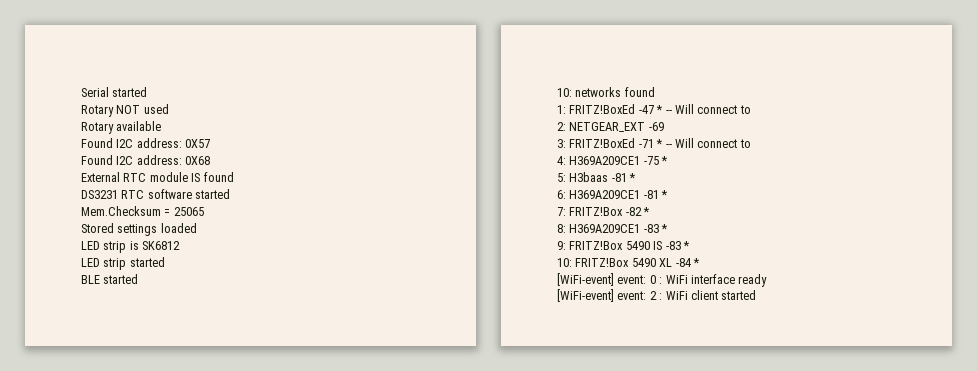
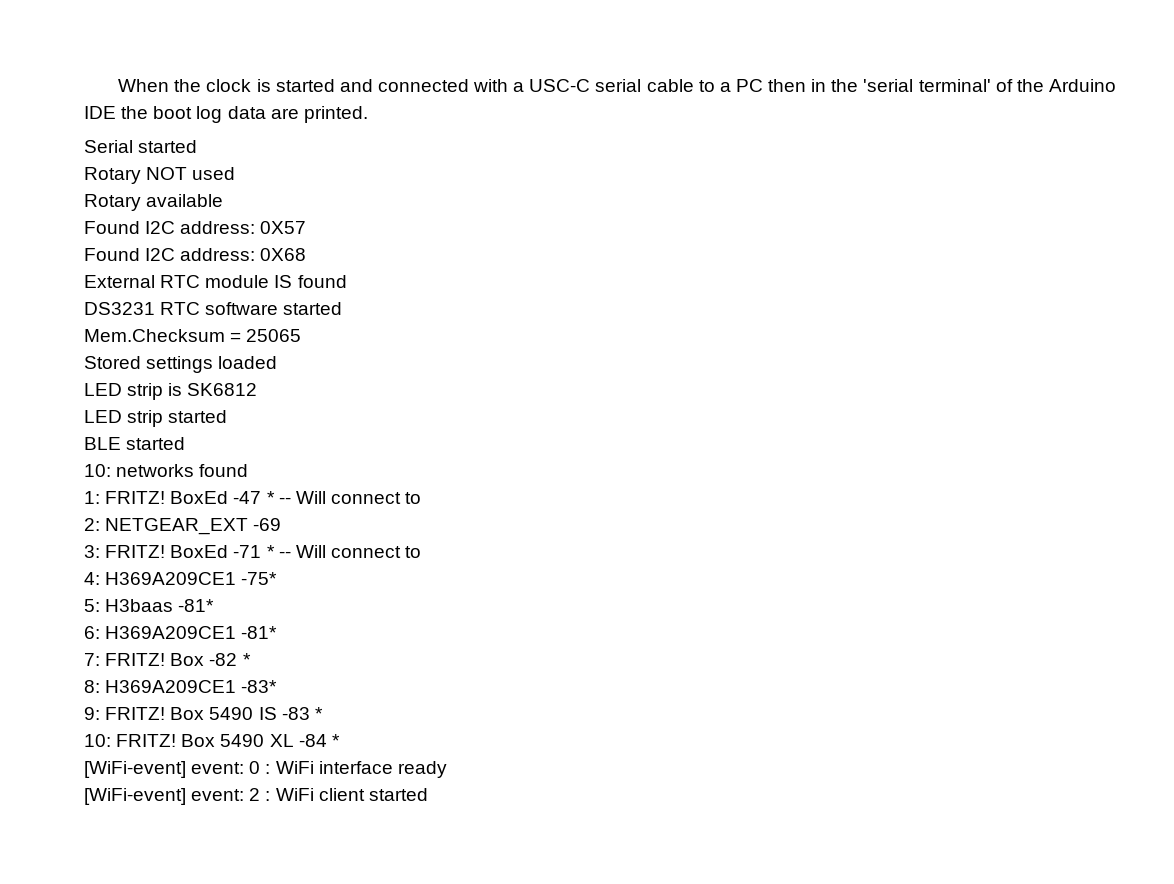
+ When the clock is started and connected with a USC-C serial cable to a PC then in the 'serial terminal' of the Arduino IDE the boot log data are printed.
- 1: FRITZ!BoxEd -47 * -- Will connect to
+ 1: FRITZ! BoxEd -47 * -- Will connect to
- 3: FRITZ!BoxEd -71 * -- Will connect to
+ 3: FRITZ! BoxEd -71 * -- Will connect to
- 4: H369A209CE1 -75 *
+ 4: H369A209CE1 -75*
- 5: H3baas -81 *
+ 5: H3baas -81*
- 6: H369A209CE1 -81 *
+ 6: H369A209CE1 -81*
- 7: FRITZ!Box -82 *
+ 7: FRITZ! Box -82 *
- 8: H369A209CE1 -83 *
+ 8: H369A209CE1 -83*
- 9: FRITZ!Box 5490 IS -83 *
+ 9: FRITZ! Box 5490 IS -83 *
- 10: FRITZ!Box 5490 XL -84 *
+ 10: FRITZ! Box 5490 XL -84 *

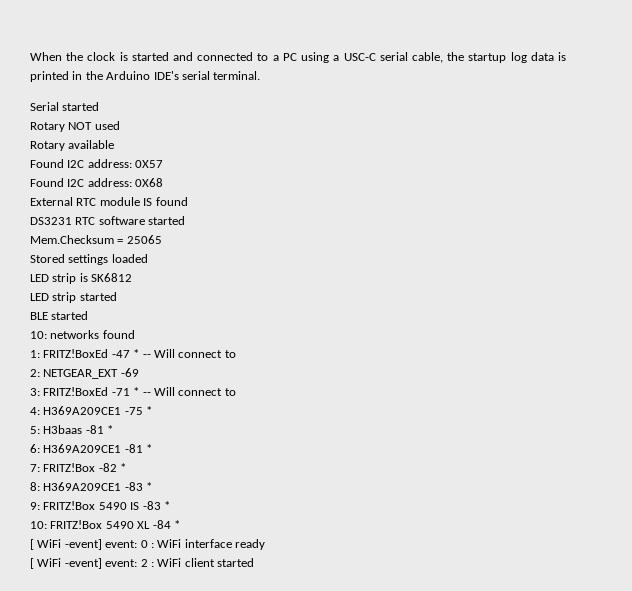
- When the clock is started and connected with a USC-C serial cable to a PC then in the 'serial terminal' of the Arduino IDE the boot log data are printed.
+ When the clock is started and connected to a PC using a USC-C serial cable, the startup log data is printed in the Arduino IDE's serial terminal.
- 1: FRITZ! BoxEd -47 * -- Will connect to
+ 1: FRITZ!BoxEd -47 * -- Will connect to
- 3: FRITZ! BoxEd -71 * -- Will connect to
+ 3: FRITZ!BoxEd -71 * -- Will connect to
- 4: H369A209CE1 -75*
+ 4: H369A209CE1 -75 *
- 5: H3baas -81*
+ 5: H3baas -81 *
- 6: H369A209CE1 -81*
+ 6: H369A209CE1 -81 *
- 7: FRITZ! Box -82 *
+ 7: FRITZ!Box -82 *
- 8: H369A209CE1 -83*
+ 8: H369A209CE1 -83 *
- 9: FRITZ! Box 5490 IS -83 *
+ 9: FRITZ!Box 5490 IS -83 *
- 10: FRITZ! Box 5490 XL -84 *
+ 10: FRITZ!Box 5490 XL -84 *
- [WiFi-event] event: 0 : WiFi interface ready
+ [ WiFi -event] event: 0 : WiFi interface ready
- [WiFi-event] event: 2 : WiFi client started
+ [ WiFi -event] event: 2 : WiFi client started

